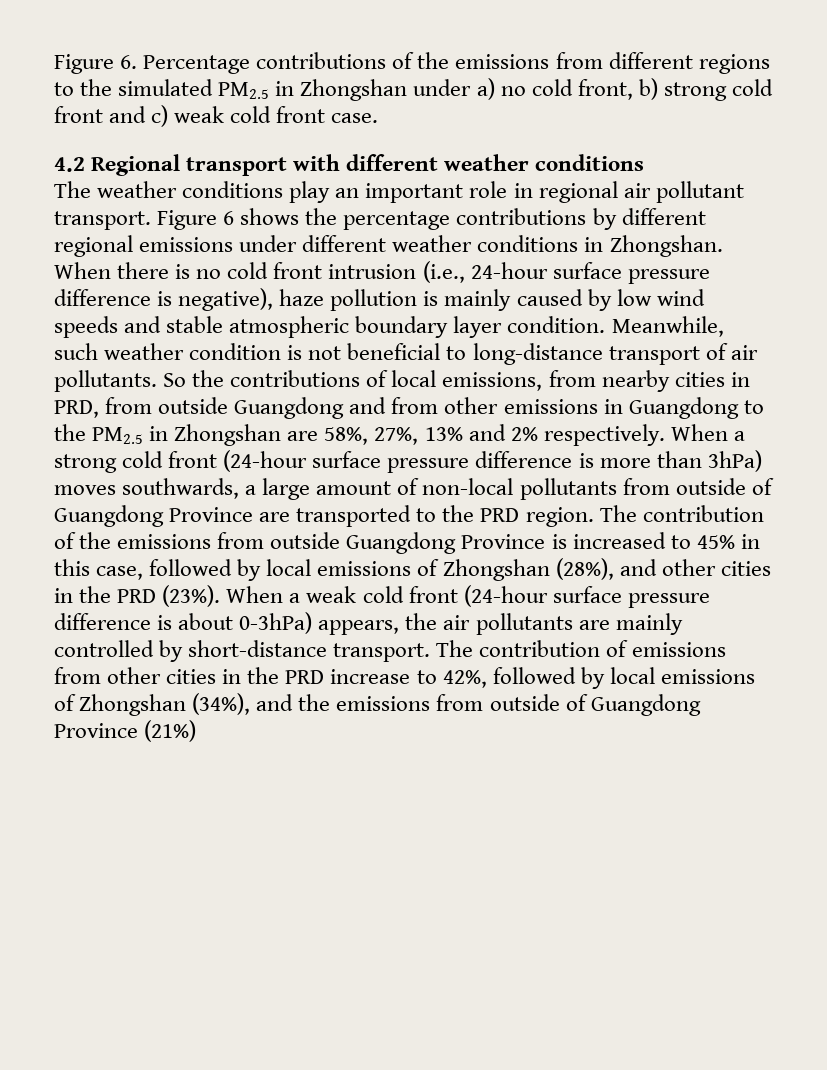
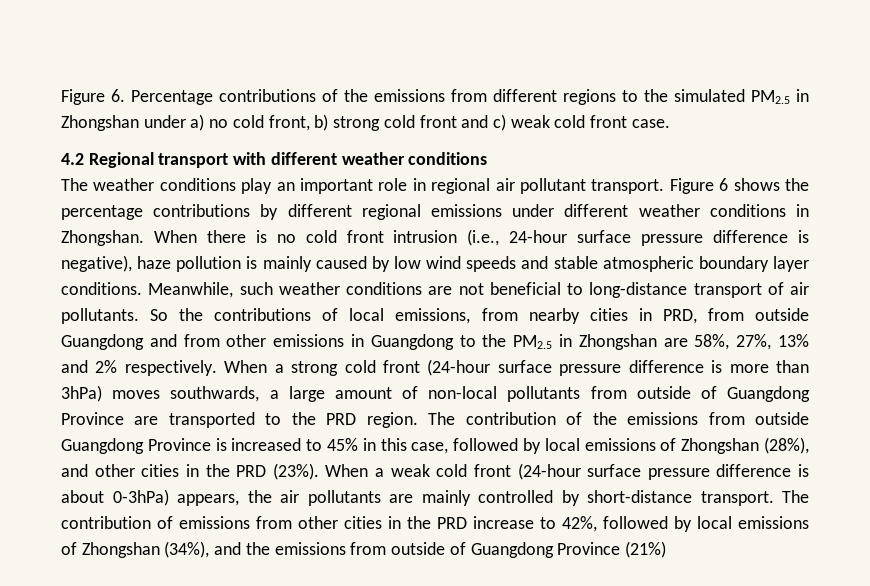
- When there is no cold front intrusion (i.e., 24-hour surface pressure difference is negative), haze pollution is mainly caused by low wind speeds and stable atmospheric boundary layer condition.
+ When there is no cold front intrusion (i.e., 24-hour surface pressure difference is negative), haze pollution is mainly caused by low wind speeds and stable atmospheric boundary layer conditions.
- Meanwhile, such weather condition is not beneficial to long-distance transport of air pollutants.
+ Meanwhile, such weather conditions are not beneficial to long-distance transport of air pollutants.

